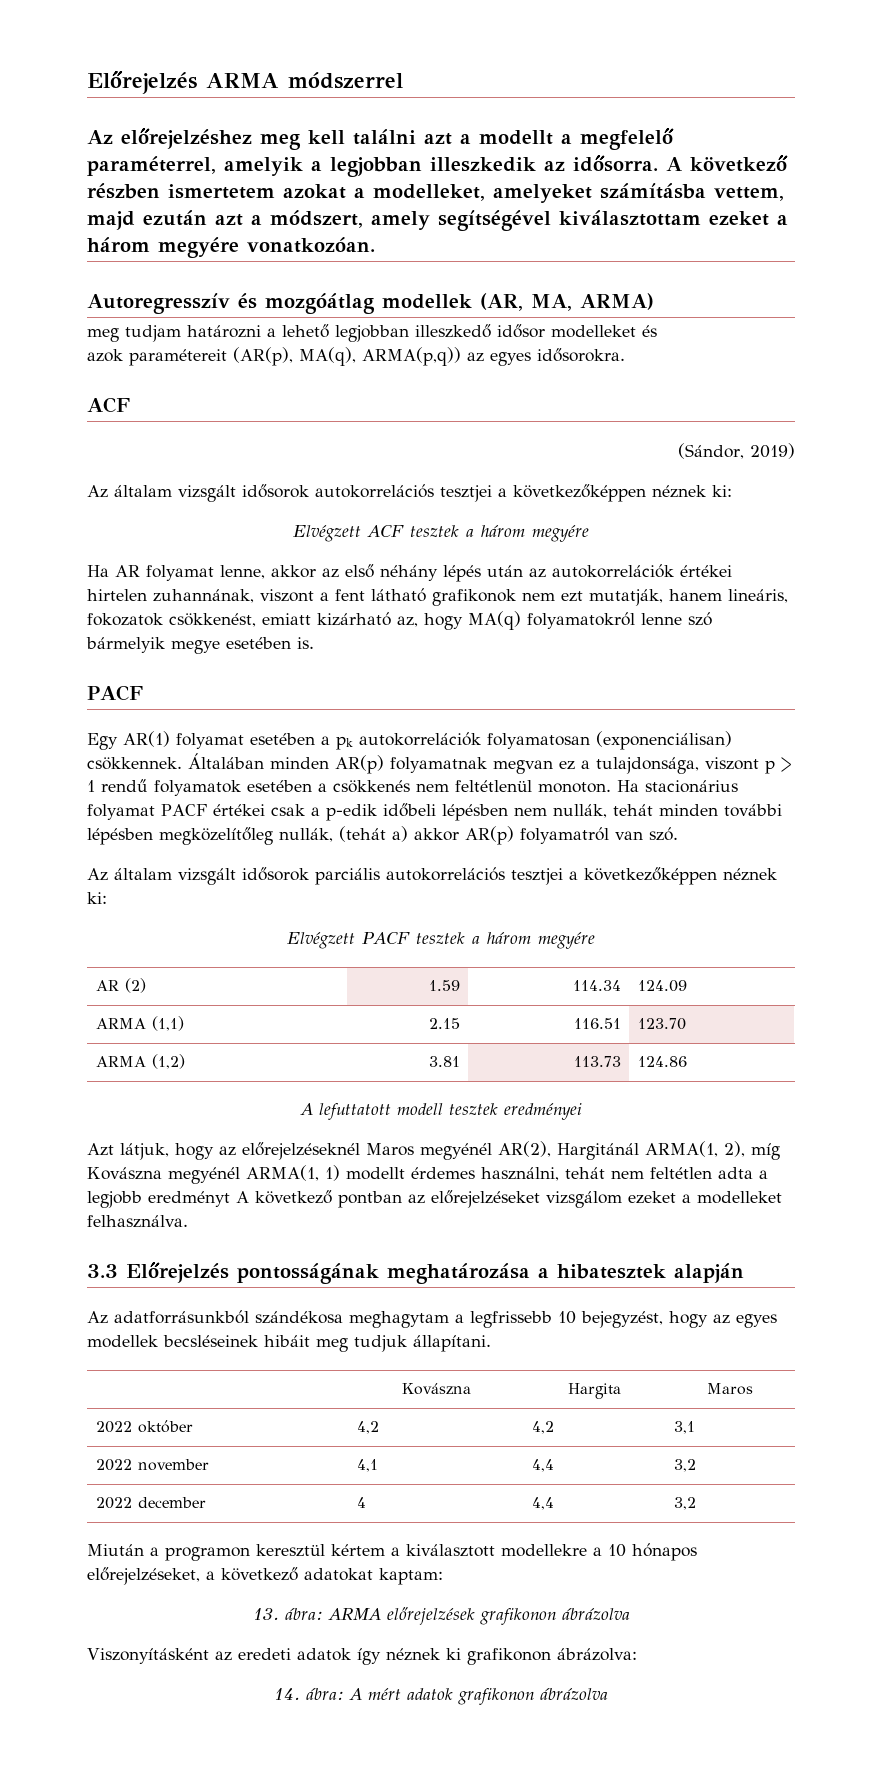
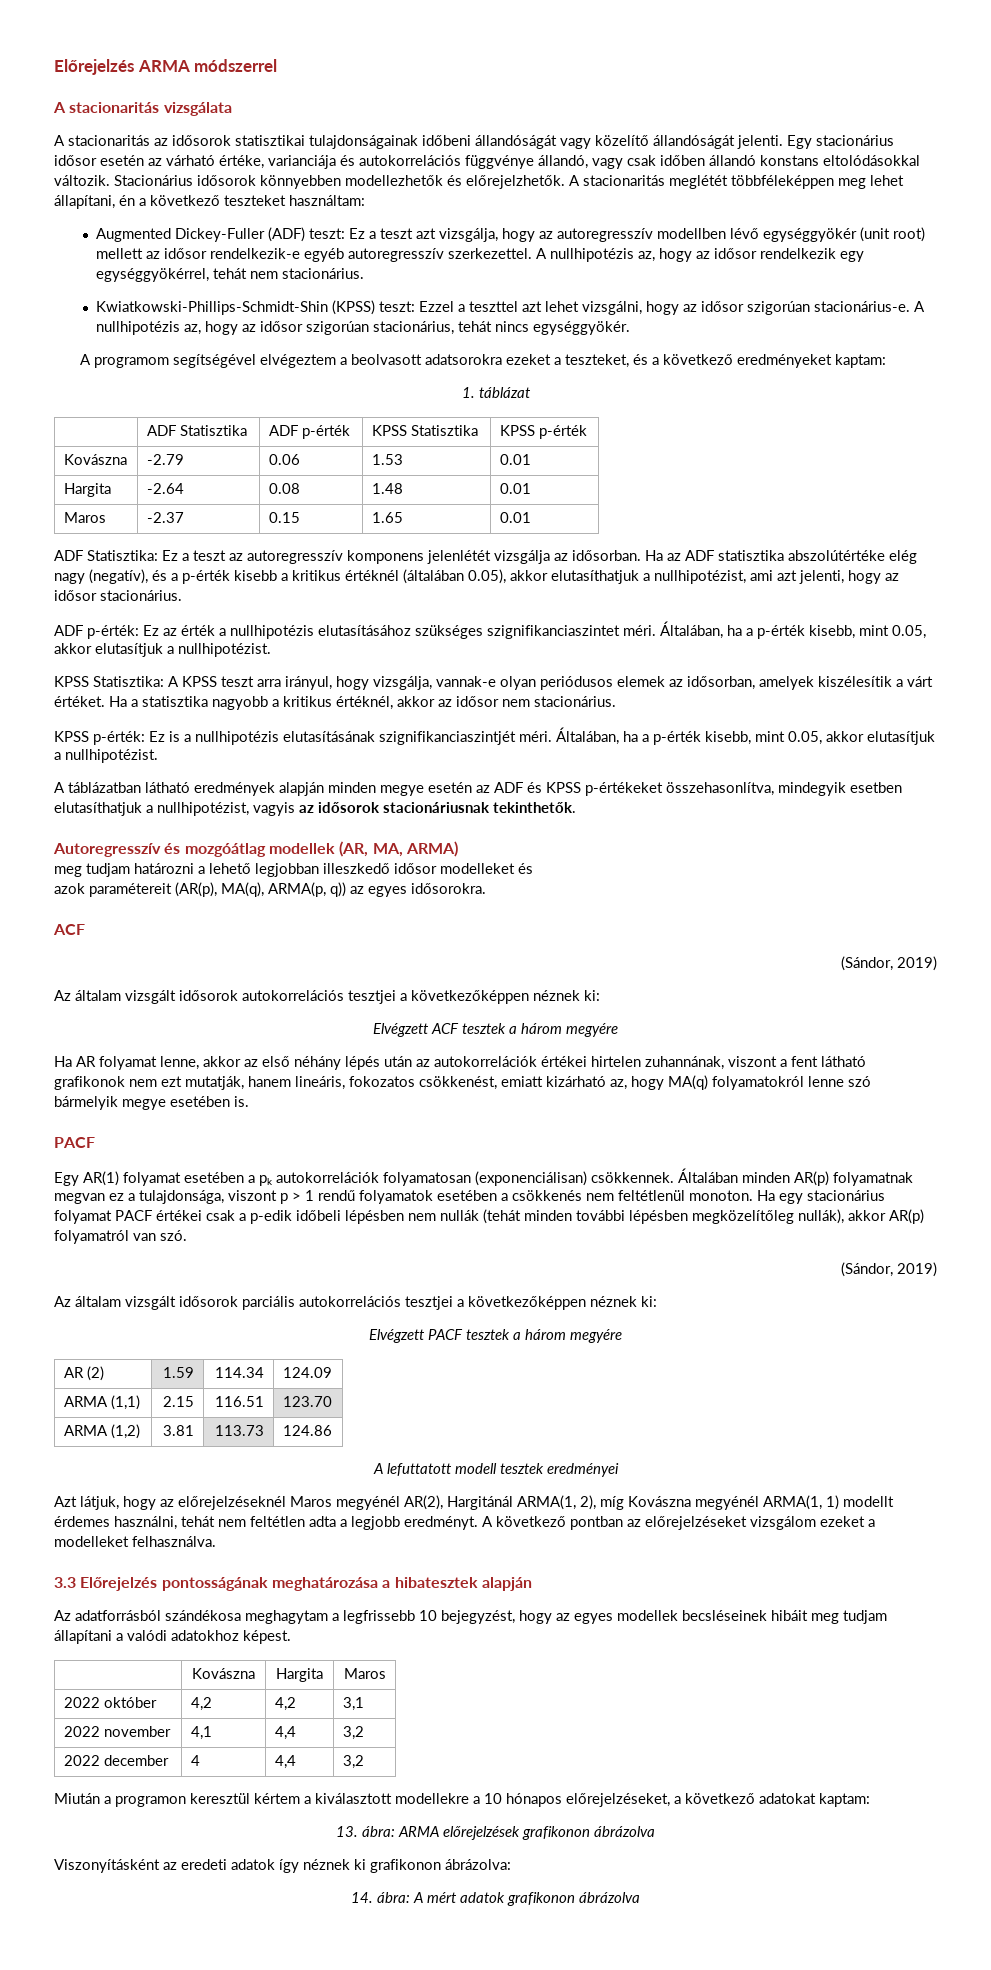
- Az előrejelzéshez meg kell találni azt a modellt a megfelelő paraméterrel, amelyik a legjobban illeszkedik az idősorra. A következő részben ismertetem azokat a modelleket, amelyeket számításba vettem, majd ezután azt a módszert, amely segítségével kiválasztottam ezeket a három megyére vonatkozóan.
+ A stacionaritás vizsgálata
+ A stacionaritás az idősorok statisztikai tulajdonságainak időbeni állandóságát vagy közelítő állandóságát jelenti. Egy stacionárius idősor esetén az várható értéke, varianciája és autokorrelációs függvénye állandó, vagy csak időben állandó konstans eltolódásokkal változik. Stacionárius idősorok könnyebben modellezhetők és előrejelzhetők. A stacionaritás meglétét többféleképpen meg lehet állapítani, én a következő teszteket használtam:
+ Augmented Dickey-Fuller (ADF) teszt: Ez a teszt azt vizsgálja, hogy az autoregresszív modellben lévő egységgyökér (unit root) mellett az idősor rendelkezik-e egyéb autoregresszív szerkezettel. A nullhipotézis az, hogy az idősor rendelkezik egy egységgyökérrel, tehát nem stacionárius.
+ Kwiatkowski-Phillips-Schmidt-Shin (KPSS) teszt: Ezzel a teszttel azt lehet vizsgálni, hogy az idősor szigorúan stacionárius-e. A nullhipotézis az, hogy az idősor szigorúan stacionárius, tehát nincs egységgyökér.
+ A programom segítségével elvégeztem a beolvasott adatsorokra ezeket a teszteket, és a következő eredményeket kaptam:
+ 1. táblázat
+ | ADF Statisztika | ADF p-érték | KPSS Statisztika | KPSS p-érték
+ Kovászna | -2.79 | 0.06 | 1.53 | 0.01
+ Hargita | -2.64 | 0.08 | 1.48 | 0.01
+ Maros | -2.37 | 0.15 | 1.65 | 0.01
+ ADF Statisztika: Ez a teszt az autoregresszív komponens jelenlétét vizsgálja az idősorban. Ha az ADF statisztika abszolútértéke elég nagy (negatív), és a p-érték kisebb a kritikus értéknél (általában 0.05), akkor elutasíthatjuk a nullhipotézist, ami azt jelenti, hogy az idősor stacionárius.
+ ADF p-érték: Ez az érték a nullhipotézis elutasításához szükséges szignifikanciaszintet méri. Általában, ha a p-érték kisebb, mint 0.05, akkor elutasítjuk a nullhipotézist.
+ KPSS Statisztika: A KPSS teszt arra irányul, hogy vizsgálja, vannak-e olyan periódusos elemek az idősorban, amelyek kiszélesítik a várt értéket. Ha a statisztika nagyobb a kritikus értéknél, akkor az idősor nem stacionárius.
+ KPSS p-érték: Ez is a nullhipotézis elutasításának szignifikanciaszintjét méri. Általában, ha a p-érték kisebb, mint 0.05, akkor elutasítjuk a nullhipotézist.
+ A táblázatban látható eredmények alapján minden megye esetén az ADF és KPSS p-értékeket összehasonlítva, mindegyik esetben elutasíthatjuk a nullhipotézist, vagyis az idősorok stacionáriusnak tekinthetők.
- azok paramétereit (AR(p), MA(q), ARMA(p,q)) az egyes idősorokra.
+ azok paramétereit (AR(p), MA(q), ARMA(p, q)) az egyes idősorokra.
- Ha AR folyamat lenne, akkor az első néhány lépés után az autokorrelációk értékei hirtelen zuhannának, viszont a fent látható grafikonok nem ezt mutatják, hanem lineáris, fokozatok csökkenést, emiatt kizárható az, hogy MA(q) folyamatokról lenne szó bármelyik megye esetében is.
+ Ha AR folyamat lenne, akkor az első néhány lépés után az autokorrelációk értékei hirtelen zuhannának, viszont a fent látható grafikonok nem ezt mutatják, hanem lineáris, fokozatos csökkenést, emiatt kizárható az, hogy MA(q) folyamatokról lenne szó bármelyik megye esetében is.
- Ha stacionárius folyamat PACF értékei csak a p-edik időbeli lépésben nem nullák, tehát minden további lépésben megközelítőleg nullák, (tehát a) akkor AR(p) folyamatról van szó.
+ Ha egy stacionárius folyamat PACF értékei csak a p-edik időbeli lépésben nem nullák (tehát minden további lépésben megközelítőleg nullák), akkor AR(p) folyamatról van szó.
+ (Sándor, 2019)
- Azt látjuk, hogy az előrejelzéseknél Maros megyénél AR(2), Hargitánál ARMA(1, 2), míg Kovászna megyénél ARMA(1, 1) modellt érdemes használni, tehát nem feltétlen adta a legjobb eredményt A következő pontban az előrejelzéseket vizsgálom ezeket a modelleket felhasználva.
+ Azt látjuk, hogy az előrejelzéseknél Maros megyénél AR(2), Hargitánál ARMA(1, 2), míg Kovászna megyénél ARMA(1, 1) modellt érdemes használni, tehát nem feltétlen adta a legjobb eredményt. A következő pontban az előrejelzéseket vizsgálom ezeket a modelleket felhasználva.
- Az adatforrásunkból szándékosa meghagytam a legfrissebb 10 bejegyzést, hogy az egyes modellek becsléseinek hibáit meg tudjuk állapítani.
+ Az adatforrásból szándékosa meghagytam a legfrissebb 10 bejegyzést, hogy az egyes modellek becsléseinek hibáit meg tudjam állapítani a valódi adatokhoz képest.

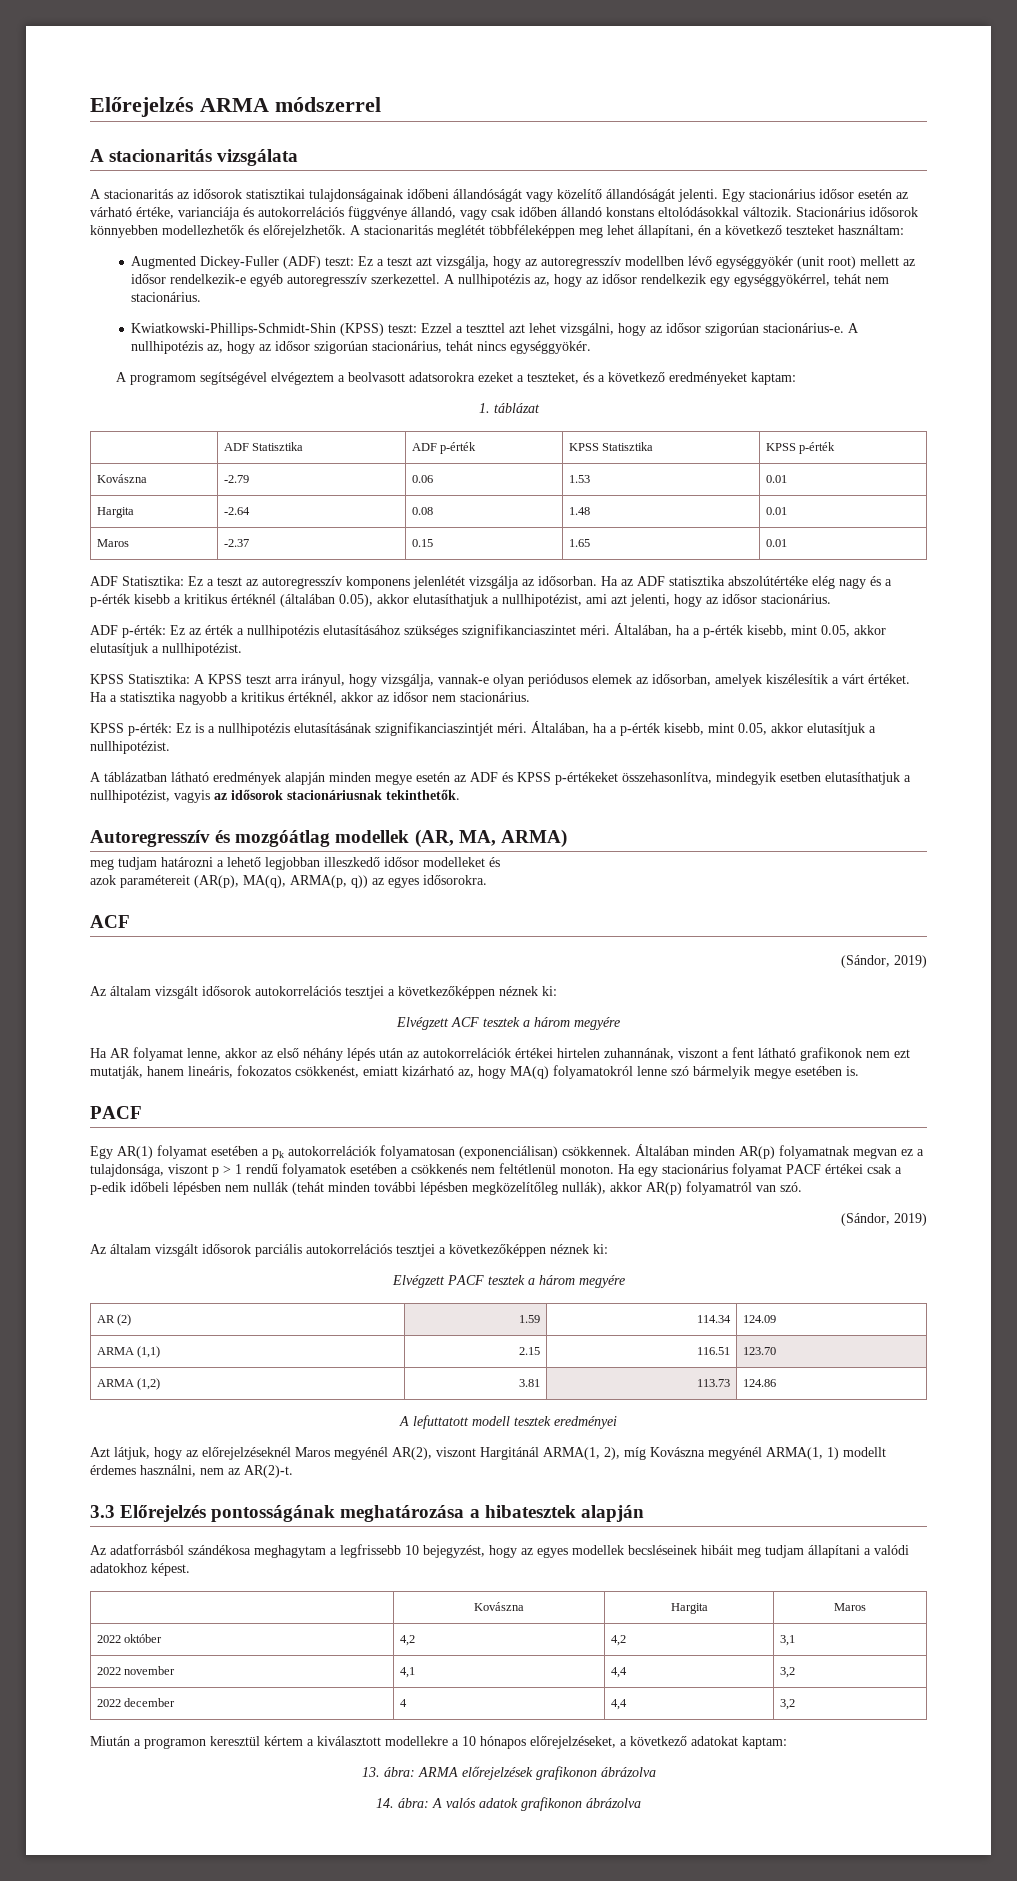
- Ha az ADF statisztika abszolútértéke elég nagy (negatív), és a p-érték kisebb a kritikus értéknél (általában 0.05), akkor elutasíthatjuk a nullhipotézist, ami azt jelenti, hogy az idősor stacionárius.
+ Ha az ADF statisztika abszolútértéke elég nagy és a p-érték kisebb a kritikus értéknél (általában 0.05), akkor elutasíthatjuk a nullhipotézist, ami azt jelenti, hogy az idősor stacionárius.
- Azt látjuk, hogy az előrejelzéseknél Maros megyénél AR(2), Hargitánál ARMA(1, 2), míg Kovászna megyénél ARMA(1, 1) modellt érdemes használni, tehát nem feltétlen adta a legjobb eredményt. A következő pontban az előrejelzéseket vizsgálom ezeket a modelleket felhasználva.
+ Azt látjuk, hogy az előrejelzéseknél Maros megyénél AR(2), viszont Hargitánál ARMA(1, 2), míg Kovászna megyénél ARMA(1, 1) modellt érdemes használni, nem az AR(2)-t.
- Viszonyításként az eredeti adatok így néznek ki grafikonon ábrázolva:
- 14. ábra: A mért adatok grafikonon ábrázolva
+ 14. ábra: A valós adatok grafikonon ábrázolva

